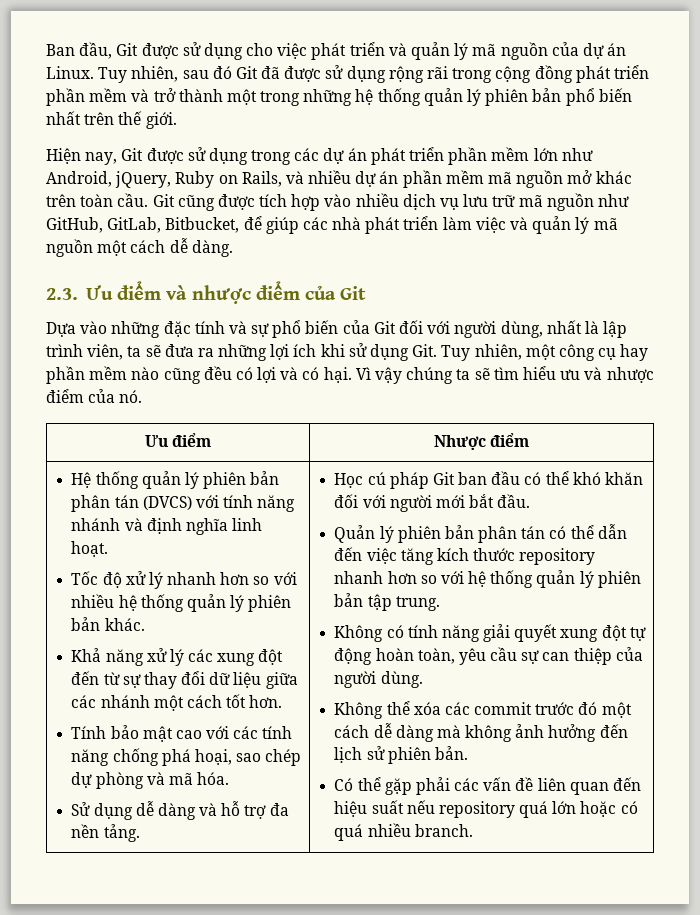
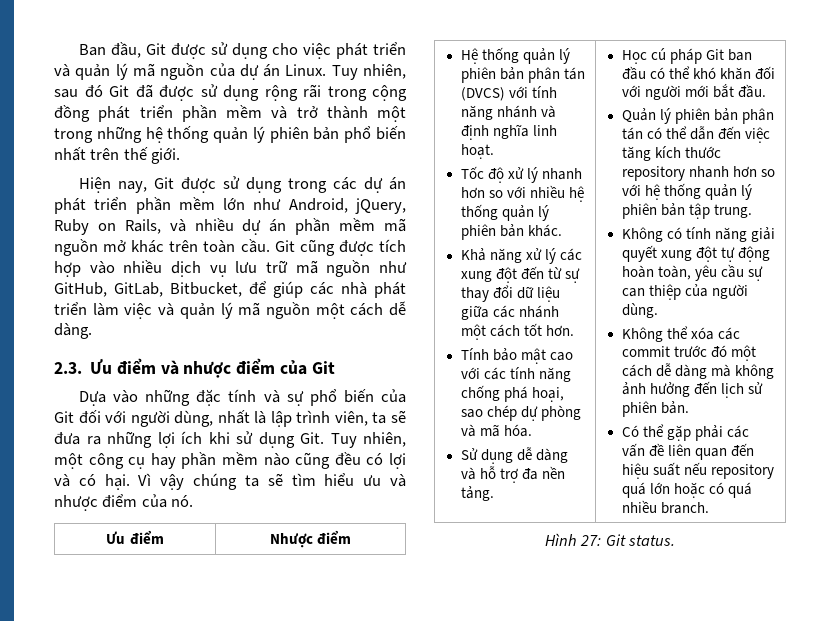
+ Hình 27: Git status.

